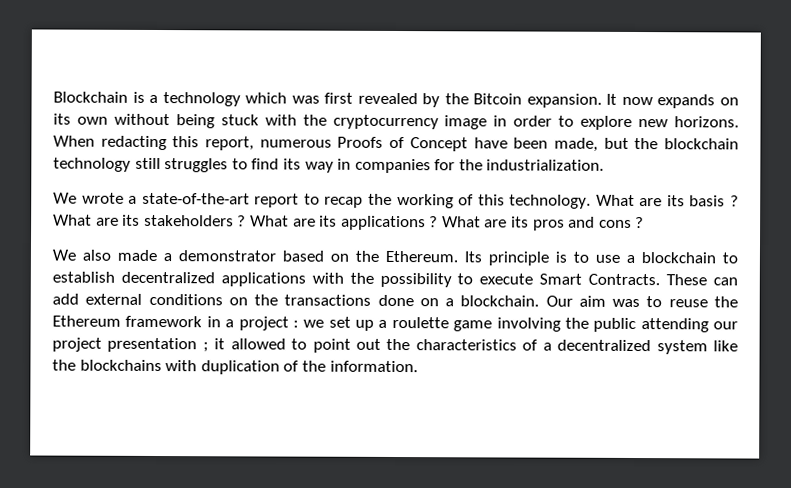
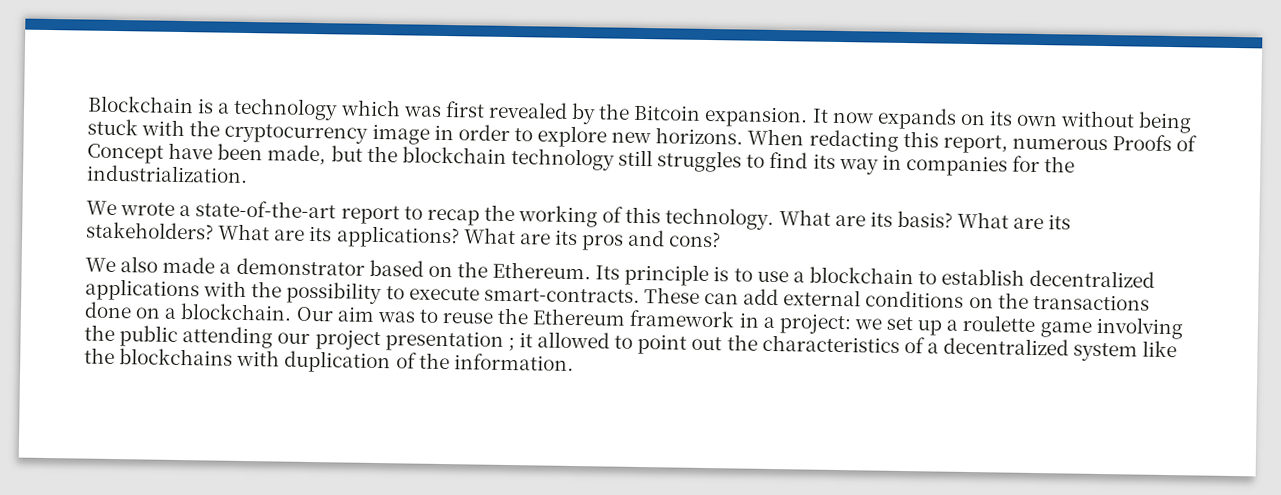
- What are its basis ? What are its stakeholders ? What are its applications ?
+ What are its basis? What are its stakeholders? What are its applications?
- What are its pros and cons ?
+ What are its pros and cons?
- Its principle is to use a blockchain to establish decentralized applications with the possibility to execute Smart Contracts.
+ Its principle is to use a blockchain to establish decentralized applications with the possibility to execute smart-contracts.
- Our aim was to reuse the Ethereum framework in a project : we set up a roulette game involving the public attending our project presentation ; it allowed to point out the characteristics of a decentralized system like the blockchains with duplication of the information.
+ Our aim was to reuse the Ethereum framework in a project: we set up a roulette game involving the public attending our project presentation ; it allowed to point out the characteristics of a decentralized system like the blockchains with duplication of the information.

